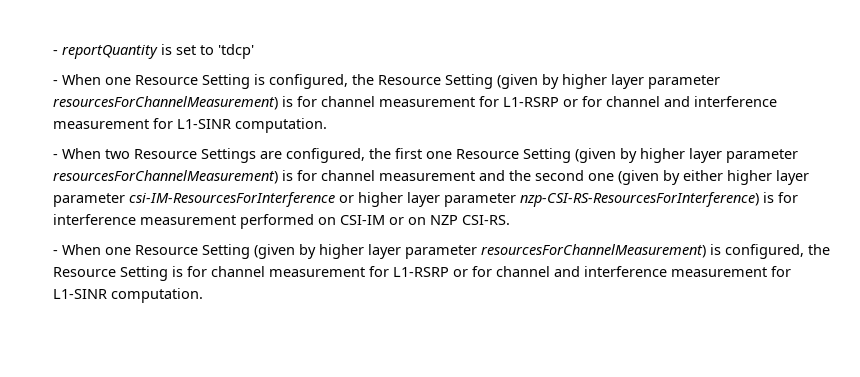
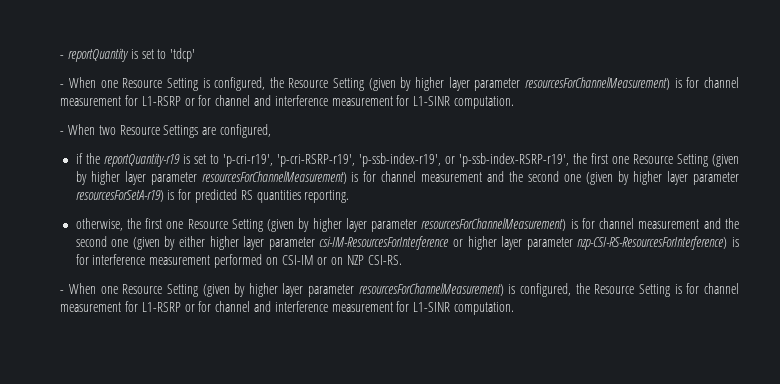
- - When two Resource Settings are configured, the first one Resource Setting (given by higher layer parameter resourcesForChannelMeasurement) is for channel measurement and the second one (given by either higher layer parameter csi-IM-ResourcesForInterference or higher layer parameter nzp-CSI-RS-ResourcesForInterference) is for interference measurement performed on CSI-IM or on NZP CSI-RS.
+ - When two Resource Settings are configured,
+ if the reportQuantity-r19 is set to 'p-cri-r19', 'p-cri-RSRP-r19', 'p-ssb-index-r19', or 'p-ssb-index-RSRP-r19', the first one Resource Setting (given by higher layer parameter resourcesForChannelMeasurement) is for channel measurement and the second one (given by higher layer parameter resourcesForSetA-r19) is for predicted RS quantities reporting.
+ otherwise, the first one Resource Setting (given by higher layer parameter resourcesForChannelMeasurement) is for channel measurement and the second one (given by either higher layer parameter csi-IM-ResourcesForInterference or higher layer parameter nzp-CSI-RS-ResourcesForInterference) is for interference measurement performed on CSI-IM or on NZP CSI-RS.

